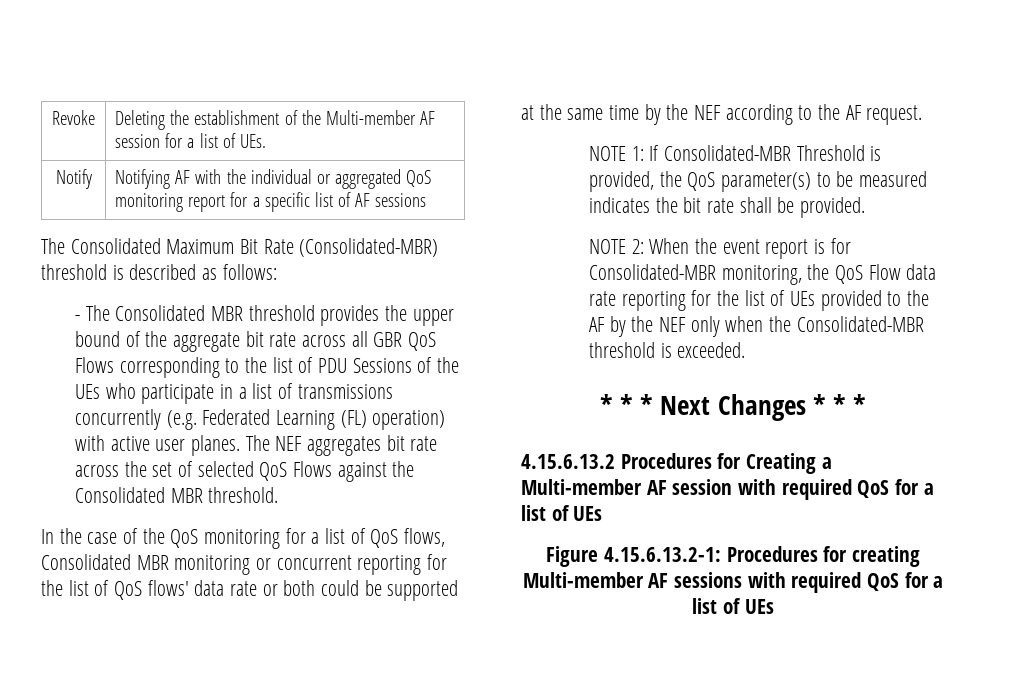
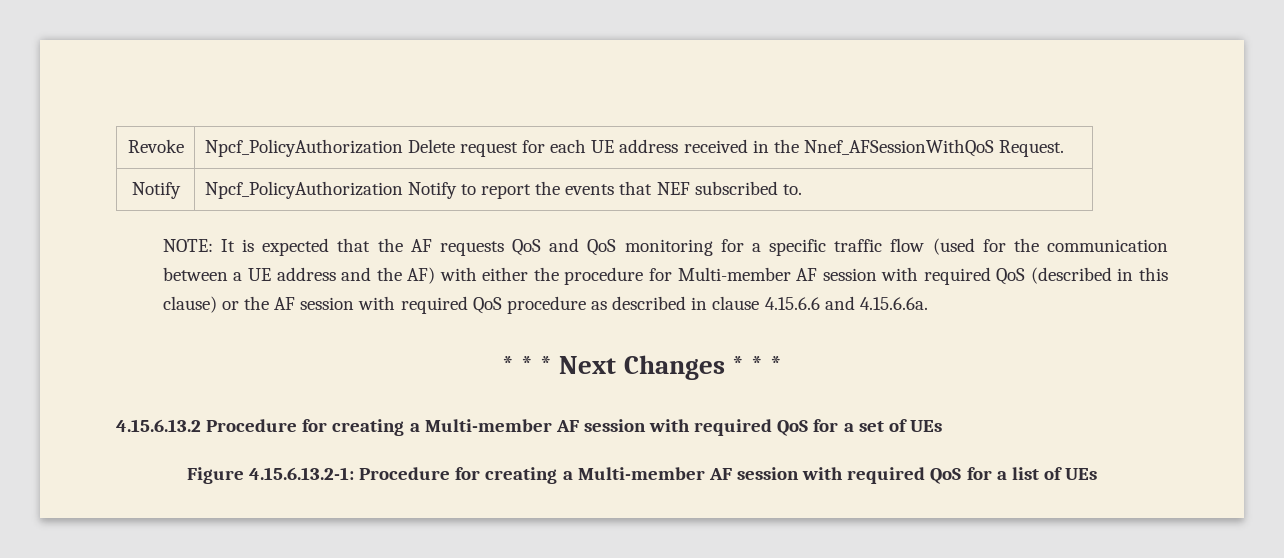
- Revoke | Deleting the establishment of the Multi-member AF session for a list of UEs.
- Notify | Notifying AF with the individual or aggregated QoS monitoring report for a specific list of AF sessions
- The Consolidated Maximum Bit Rate (Consolidated-MBR) threshold is described as follows:
- - The Consolidated MBR threshold provides the upper bound of the aggregate bit rate across all GBR QoS Flows corresponding to the list of PDU Sessions of the UEs who participate in a list of transmissions concurrently (e.g. Federated Learning (FL) operation) with active user planes. The NEF aggregates bit rate across the set of selected QoS Flows against the Consolidated MBR threshold.
- In the case of the QoS monitoring for a list of QoS flows, Consolidated MBR monitoring or concurrent reporting for the list of QoS flows' data rate or both could be supported at the same time by the NEF according to the AF request.
- NOTE 1: If Consolidated-MBR Threshold is provided, the QoS parameter(s) to be measured indicates the bit rate shall be provided.
- NOTE 2: When the event report is for Consolidated-MBR monitoring, the QoS Flow data rate reporting for the list of UEs provided to the AF by the NEF only when the Consolidated-MBR threshold is exceeded.
+ Revoke | Npcf_PolicyAuthorization Delete request for each UE address received in the Nnef_AFSessionWithQoS Request.
+ Notify | Npcf_PolicyAuthorization Notify to report the events that NEF subscribed to.
+ NOTE: It is expected that the AF requests QoS and QoS monitoring for a specific traffic flow (used for the communication between a UE address and the AF) with either the procedure for Multi-member AF session with required QoS (described in this clause) or the AF session with required QoS procedure as described in clause 4.15.6.6 and 4.15.6.6a.
- 4.15.6.13.2 Procedures for Creating a Multi-member AF session with required QoS for a list of UEs
+ 4.15.6.13.2 Procedure for creating a Multi-member AF session with required QoS for a set of UEs
+ Figure 4.15.6.13.2-1: Procedure for creating a Multi-member AF session with required QoS for a list of UEs
- Figure 4.15.6.13.2-1: Procedures for creating Multi-member AF sessions with required QoS for a list of UEs

